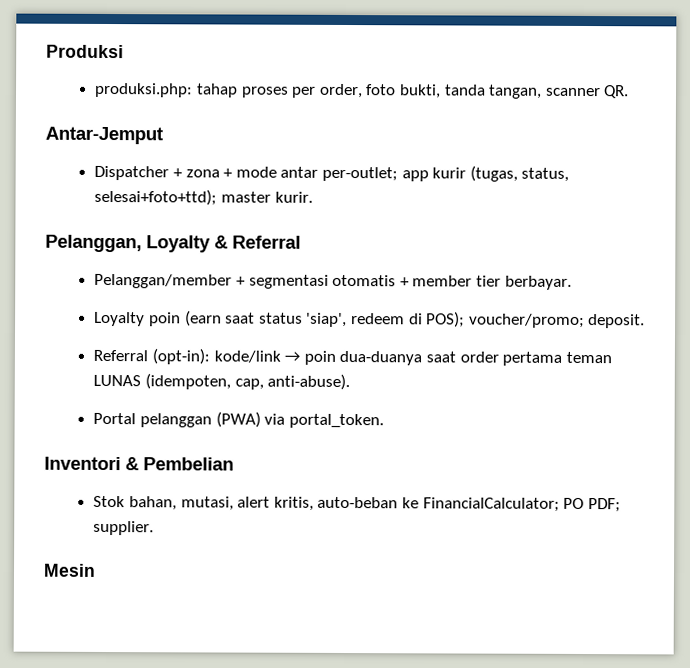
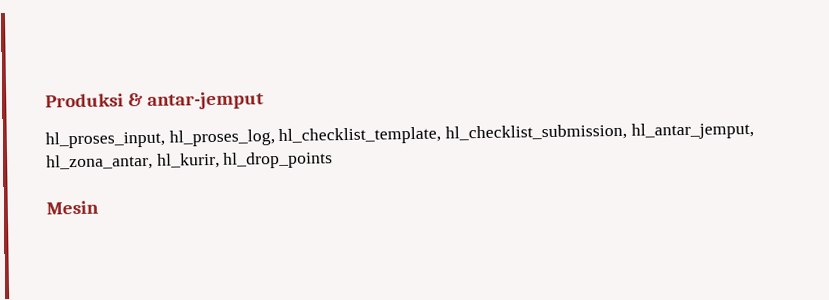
- Produksi
- produksi.php: tahap proses per order, foto bukti, tanda tangan, scanner QR.
- Antar-Jemput
- Dispatcher + zona + mode antar per-outlet; app kurir (tugas, status, selesai+foto+ttd); master kurir.
- Pelanggan, Loyalty & Referral
- Pelanggan/member + segmentasi otomatis + member tier berbayar.
- Loyalty poin (earn saat status 'siap', redeem di POS); voucher/promo; deposit.
- Referral (opt-in): kode/link → poin dua-duanya saat order pertama teman LUNAS (idempoten, cap, anti-abuse).
- Portal pelanggan (PWA) via portal_token.
- Inventori & Pembelian
- Stok bahan, mutasi, alert kritis, auto-beban ke FinancialCalculator; PO PDF; supplier.
+ Produksi & antar-jemput
+ hl_proses_input, hl_proses_log, hl_checklist_template, hl_checklist_submission, hl_antar_jemput, hl_zona_antar, hl_kurir, hl_drop_points

